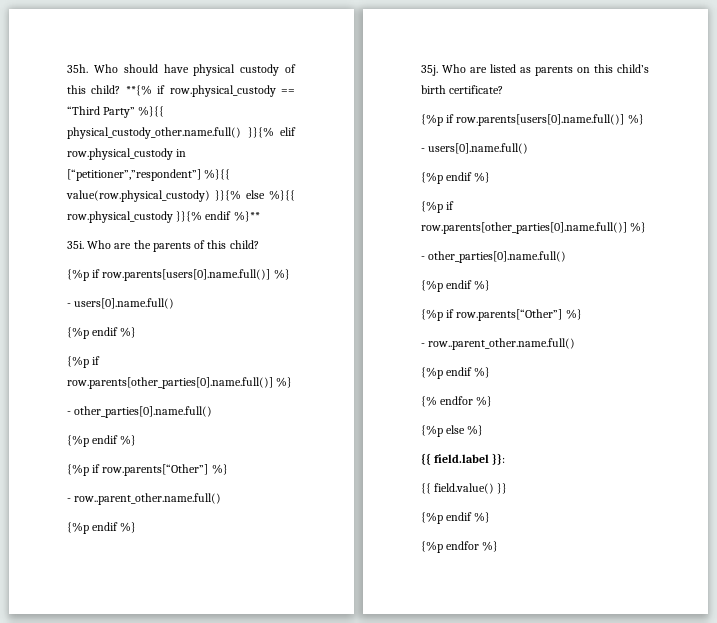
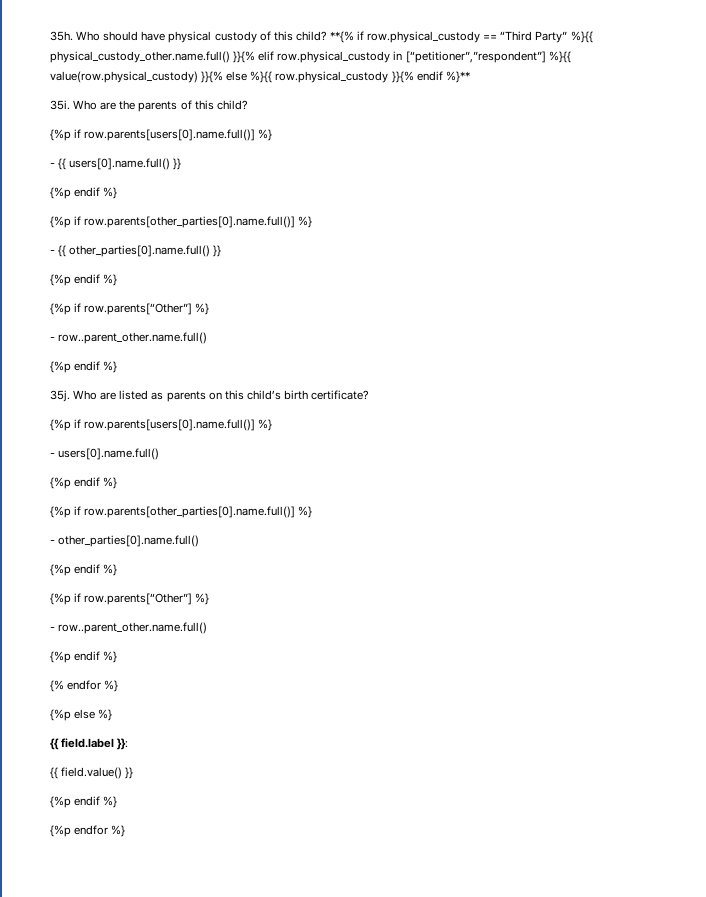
  Who are the parents of this child?
  {%p if row.parents[users[0].name.full()] %}
- - users[0].name.full()
+ - {{ users[0].name.full() }}
  {%p endif %}
  {%p if row.parents[other_parties[0].name.full()] %}
- - other_parties[0].name.full()
+ - {{ other_parties[0].name.full() }}

